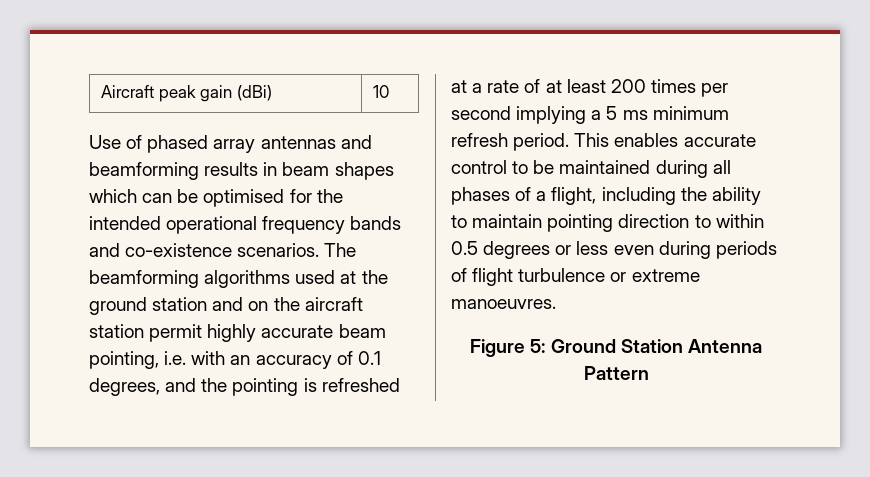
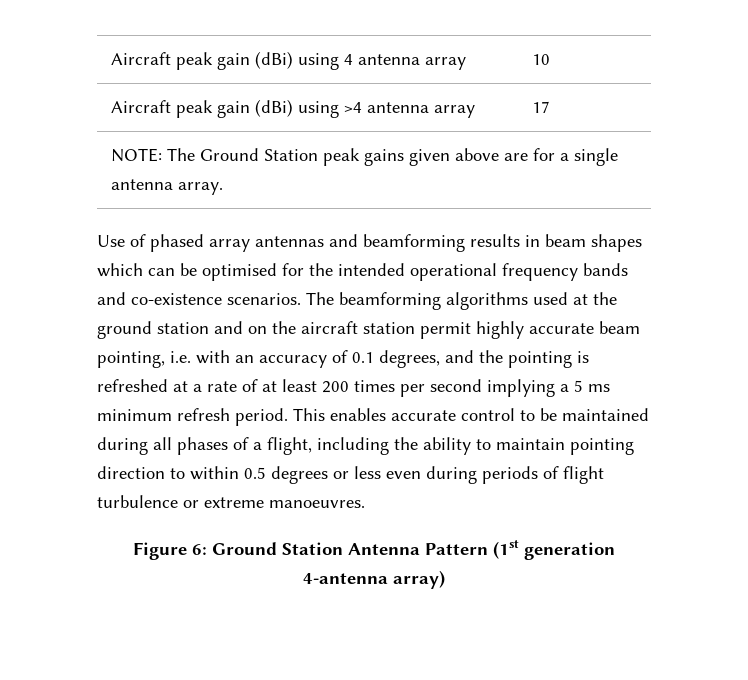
- Aircraft peak gain (dBi) | 10
+ Aircraft peak gain (dBi) using 4 antenna array | 10
+ Aircraft peak gain (dBi) using >4 antenna array | 17
+ NOTE: The Ground Station peak gains given above are for a single antenna array.
- Figure 5: Ground Station Antenna Pattern
+ Figure 6: Ground Station Antenna Pattern (1st generation 4-antenna array)

